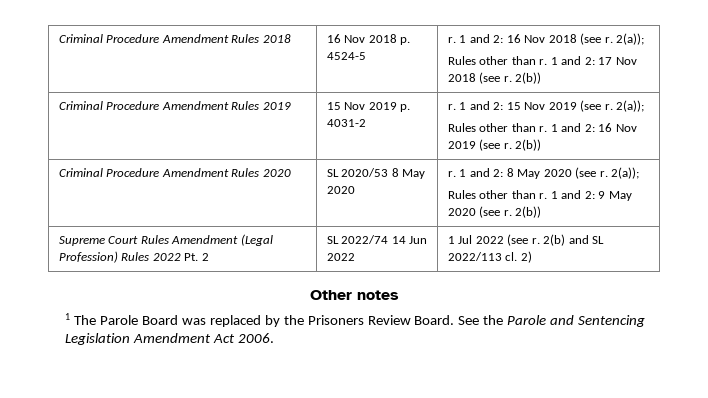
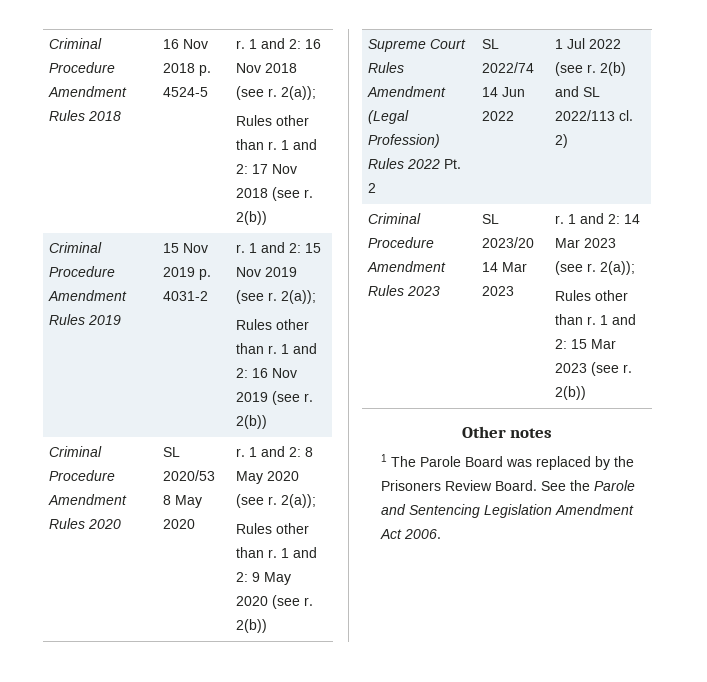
+ Criminal Procedure Amendment Rules 2023 | SL 2023/20 14 Mar 2023 | r. 1 and 2: 14 Mar 2023 (see r. 2(a));
+ Rules other than r. 1 and 2: 15 Mar 2023 (see r. 2(b))

